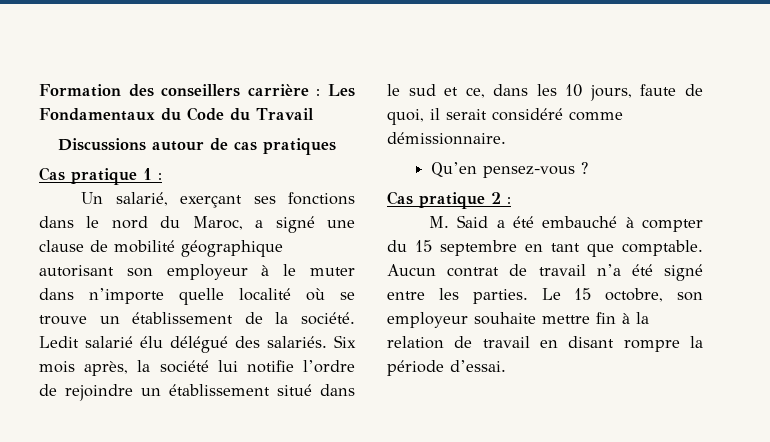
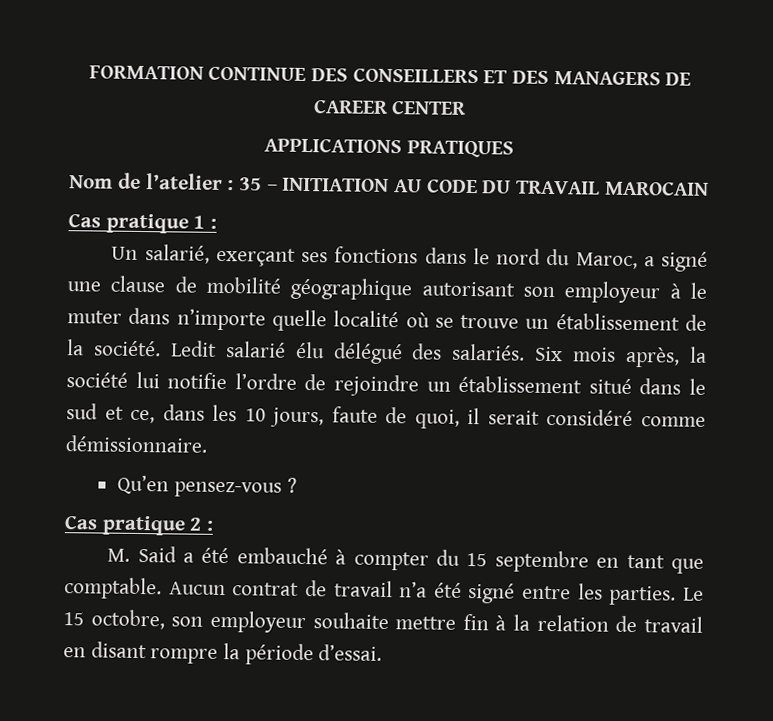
- Formation des conseillers carrière : Les Fondamentaux du Code du Travail
- Discussions autour de cas pratiques
+ FORMATION CONTINUE DES CONSEILLERS ET DES MANAGERS DE CAREER CENTER
+ APPLICATIONS PRATIQUES
+ Nom de l’atelier : 35 – INITIATION AU CODE DU TRAVAIL MAROCAIN

